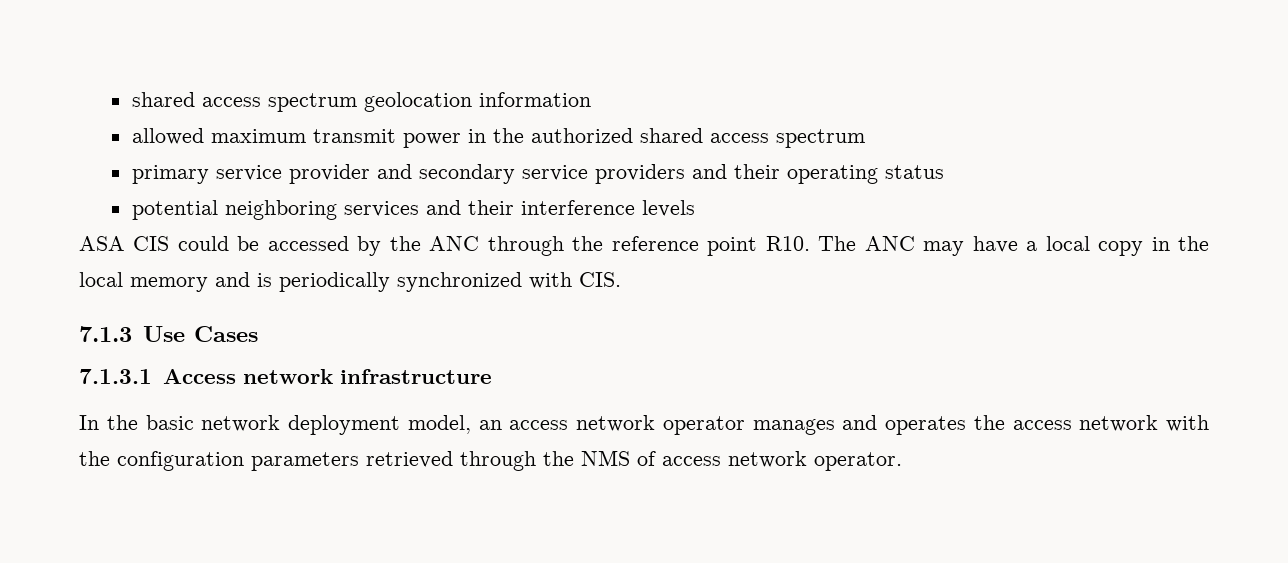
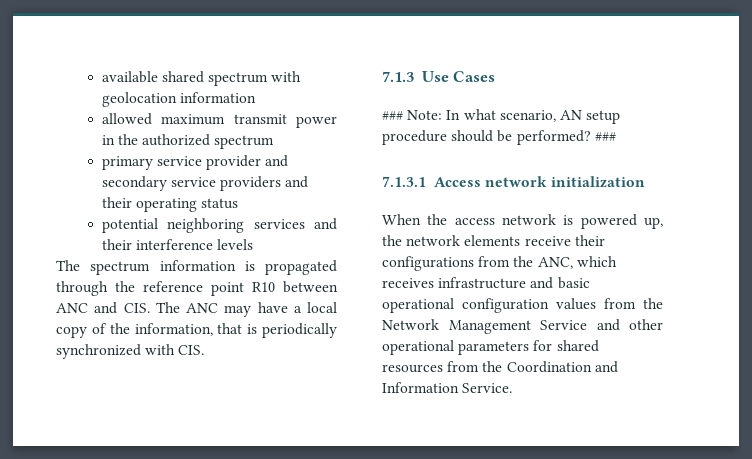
- shared access spectrum geolocation information
+ available shared spectrum with geolocation information
- allowed maximum transmit power in the authorized shared access spectrum
+ allowed maximum transmit power in the authorized spectrum
- ASA CIS could be accessed by the ANC through the reference point R10. The ANC may have a local copy in the local memory and is periodically synchronized with CIS.
+ The spectrum information is propagated through the reference point R10 between ANC and CIS. The ANC may have a local copy of the information, that is periodically synchronized with CIS.
- 7.1.3.1 Access network infrastructure
- In the basic network deployment model, an access network operator manages and operates the access network with the configuration parameters retrieved through the NMS of access network operator.
+ ### Note: In what scenario, AN setup procedure should be performed? ###
+ 7.1.3.1 Access network initialization
+ When the access network is powered up, the network elements receive their configurations from the ANC, which receives infrastructure and basic operational configuration values from the Network Management Service and other operational parameters for shared resources from the Coordination and Information Service.

